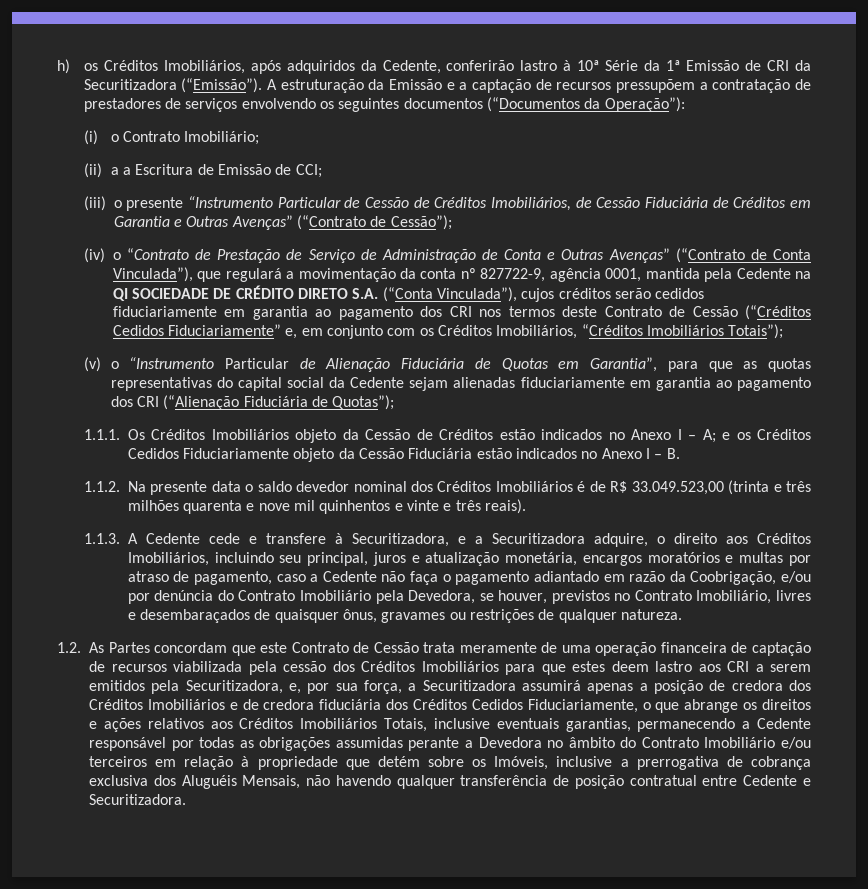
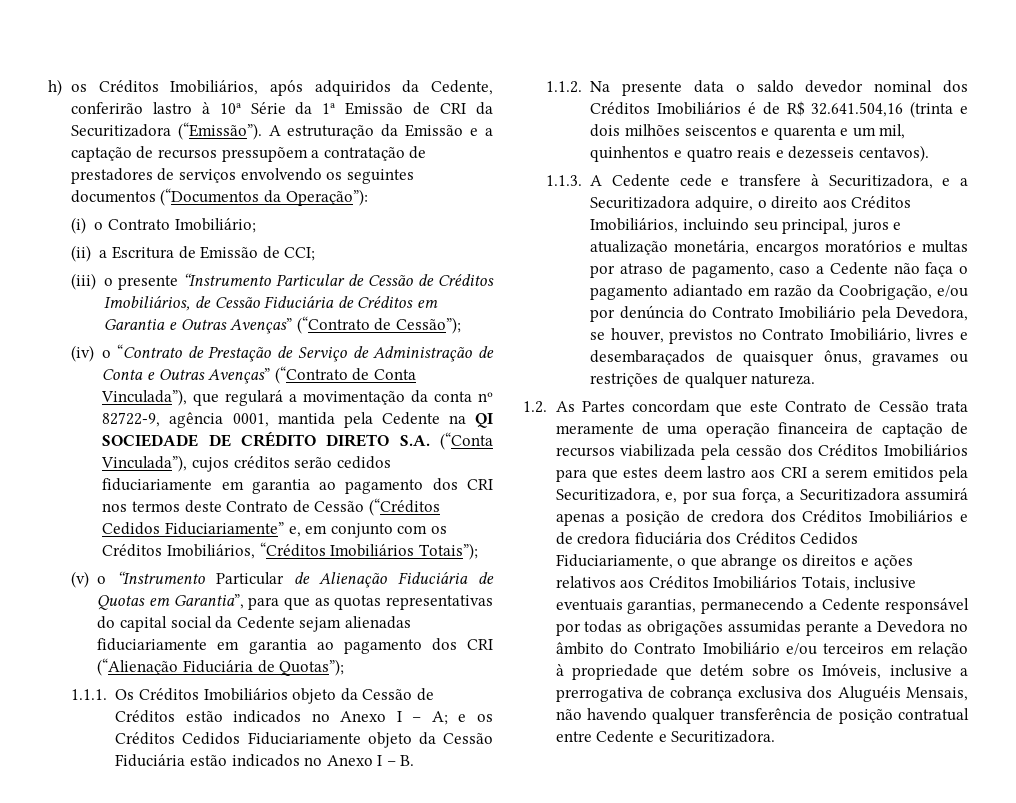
- (ii) a a Escritura de Emissão de CCI;
+ (ii) a Escritura de Emissão de CCI;
- (iv) o “Contrato de Prestação de Serviço de Administração de Conta e Outras Avenças” (“Contrato de Conta Vinculada”), que regulará a movimentação da conta nº 827722-9, agência 0001, mantida pela Cedente na QI SOCIEDADE DE CRÉDITO DIRETO S.A. (“Conta Vinculada”), cujos créditos serão cedidos fiduciariamente em garantia ao pagamento dos CRI nos termos deste Contrato de Cessão (“Créditos Cedidos Fiduciariamente” e, em conjunto com os Créditos Imobiliários, “Créditos Imobiliários Totais”);
+ (iv) o “Contrato de Prestação de Serviço de Administração de Conta e Outras Avenças” (“Contrato de Conta Vinculada”), que regulará a movimentação da conta nº 82722-9, agência 0001, mantida pela Cedente na QI SOCIEDADE DE CRÉDITO DIRETO S.A. (“Conta Vinculada”), cujos créditos serão cedidos fiduciariamente em garantia ao pagamento dos CRI nos termos deste Contrato de Cessão (“Créditos Cedidos Fiduciariamente” e, em conjunto com os Créditos Imobiliários, “Créditos Imobiliários Totais”);
- 1.1.2. Na presente data o saldo devedor nominal dos Créditos Imobiliários é de R$ 33.049.523,00 (trinta e três milhões quarenta e nove mil quinhentos e vinte e três reais).
+ 1.1.2. Na presente data o saldo devedor nominal dos Créditos Imobiliários é de R$ 32.641.504,16 (trinta e dois milhões seiscentos e quarenta e um mil, quinhentos e quatro reais e dezesseis centavos).

